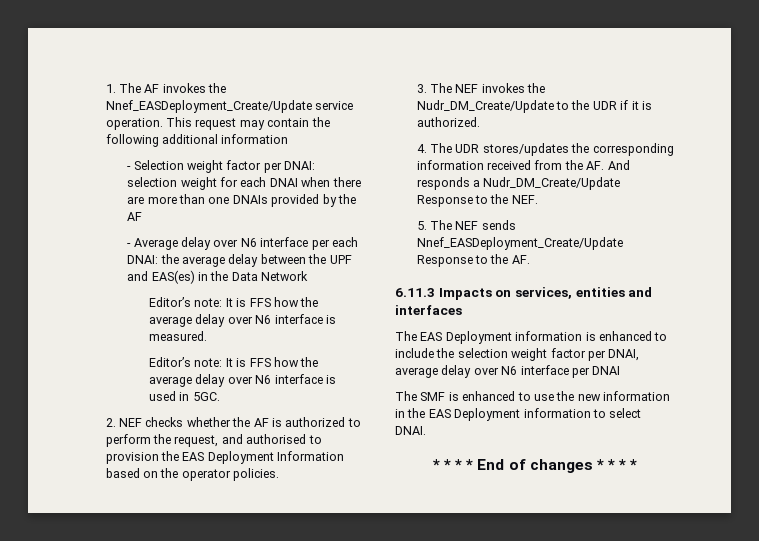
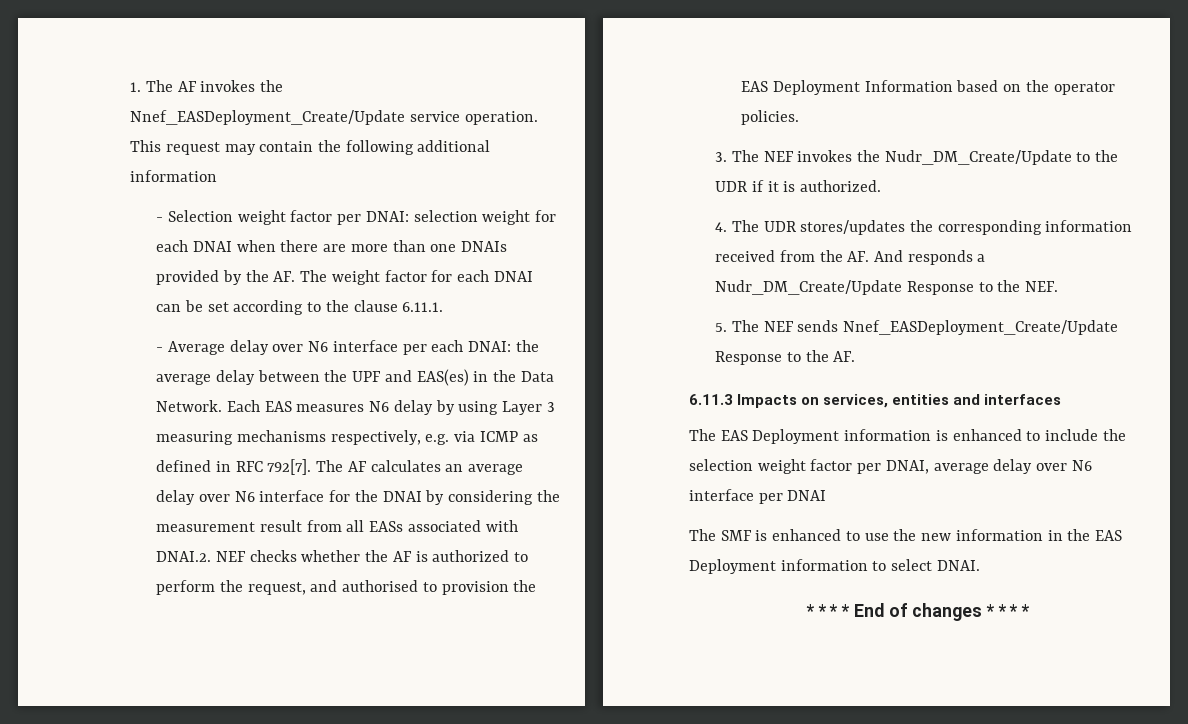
- - Selection weight factor per DNAI: selection weight for each DNAI when there are more than one DNAIs provided by the AF
+ - Selection weight factor per DNAI: selection weight for each DNAI when there are more than one DNAIs provided by the AF. The weight factor for each DNAI can be set according to the clause 6.11.1.
- - Average delay over N6 interface per each DNAI: the average delay between the UPF and EAS(es) in the Data Network
- Editor’s note: It is FFS how the average delay over N6 interface is measured.
- Editor’s note: It is FFS how the average delay over N6 interface is used in 5GC.
- 2. NEF checks whether the AF is authorized to perform the request, and authorised to provision the EAS Deployment Information based on the operator policies.
+ - Average delay over N6 interface per each DNAI: the average delay between the UPF and EAS(es) in the Data Network. Each EAS measures N6 delay by using Layer 3 measuring mechanisms respectively, e.g. via ICMP as defined in RFC 792[7]. The AF calculates an average delay over N6 interface for the DNAI by considering the measurement result from all EASs associated with DNAI.2. NEF checks whether the AF is authorized to perform the request, and authorised to provision the EAS Deployment Information based on the operator policies.

